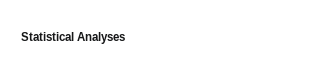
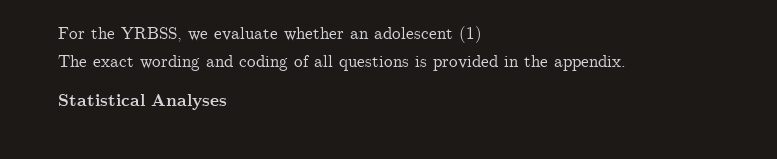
+ For the YRBSS, we evaluate whether an adolescent (1)
+ The exact wording and coding of all questions is provided in the appendix.

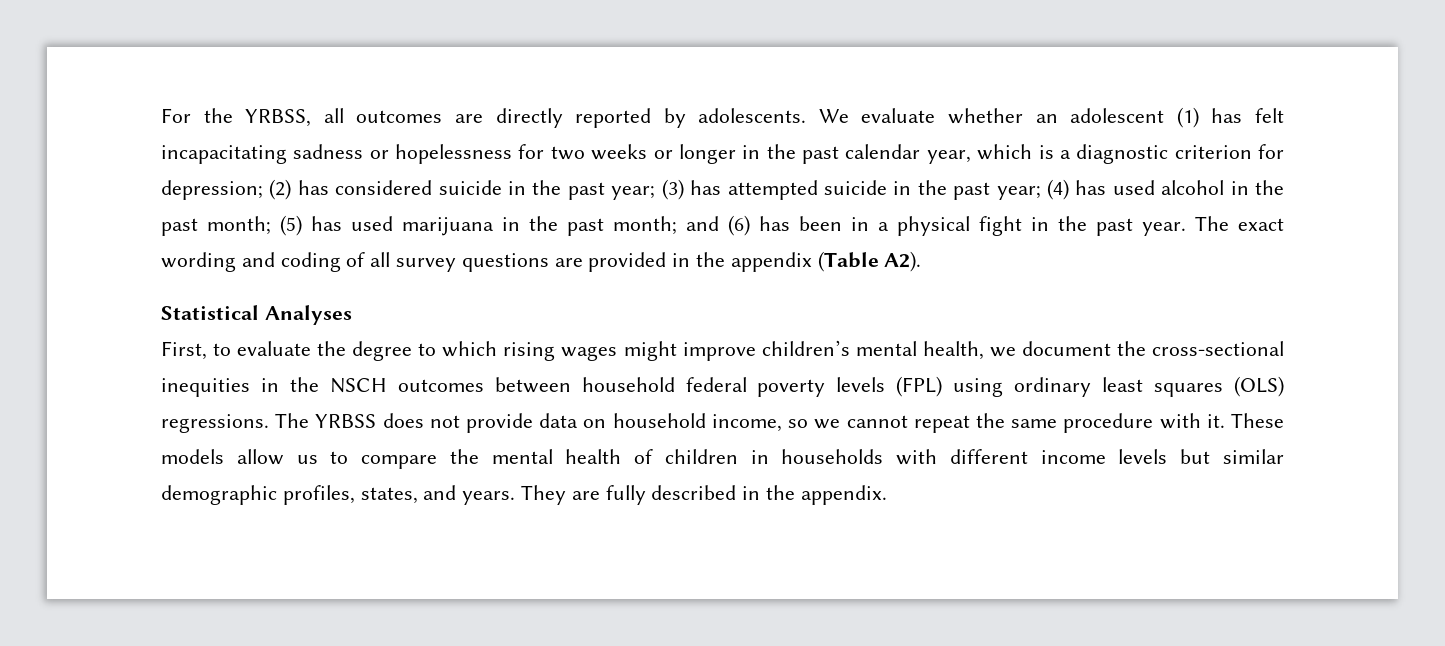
- For the YRBSS, we evaluate whether an adolescent (1)
- The exact wording and coding of all questions is provided in the appendix.
+ For the YRBSS, all outcomes are directly reported by adolescents. We evaluate whether an adolescent (1) has felt incapacitating sadness or hopelessness for two weeks or longer in the past calendar year, which is a diagnostic criterion for depression; (2) has considered suicide in the past year; (3) has attempted suicide in the past year; (4) has used alcohol in the past month; (5) has used marijuana in the past month; and (6) has been in a physical fight in the past year. The exact wording and coding of all survey questions are provided in the appendix (Table A2).
  Statistical Analyses
+ First, to evaluate the degree to which rising wages might improve children’s mental health, we document the cross-sectional inequities in the NSCH outcomes between household federal poverty levels (FPL) using ordinary least squares (OLS) regressions. The YRBSS does not provide data on household income, so we cannot repeat the same procedure with it. These models allow us to compare the mental health of children in households with different income levels but similar demographic profiles, states, and years. They are fully described in the appendix.

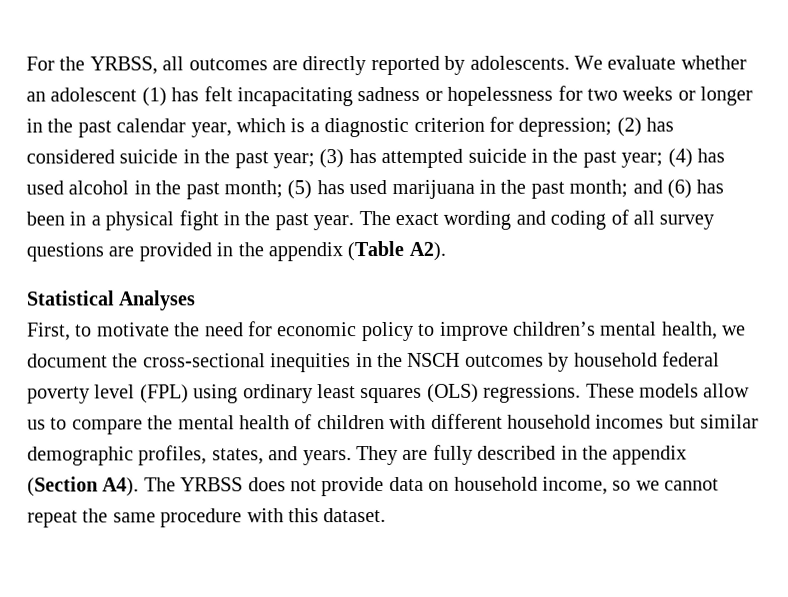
- First, to evaluate the degree to which rising wages might improve children’s mental health, we document the cross-sectional inequities in the NSCH outcomes between household federal poverty levels (FPL) using ordinary least squares (OLS) regressions.
+ First, to motivate the need for economic policy to improve children’s mental health, we document the cross-sectional inequities in the NSCH outcomes by household federal poverty level (FPL) using ordinary least squares (OLS) regressions.
- The YRBSS does not provide data on household income, so we cannot repeat the same procedure with it. These models allow us to compare the mental health of children in households with different income levels but similar demographic profiles, states, and years. They are fully described in the appendix.
+ These models allow us to compare the mental health of children with different household incomes but similar demographic profiles, states, and years. They are fully described in the appendix (Section A4). The YRBSS does not provide data on household income, so we cannot repeat the same procedure with this dataset.

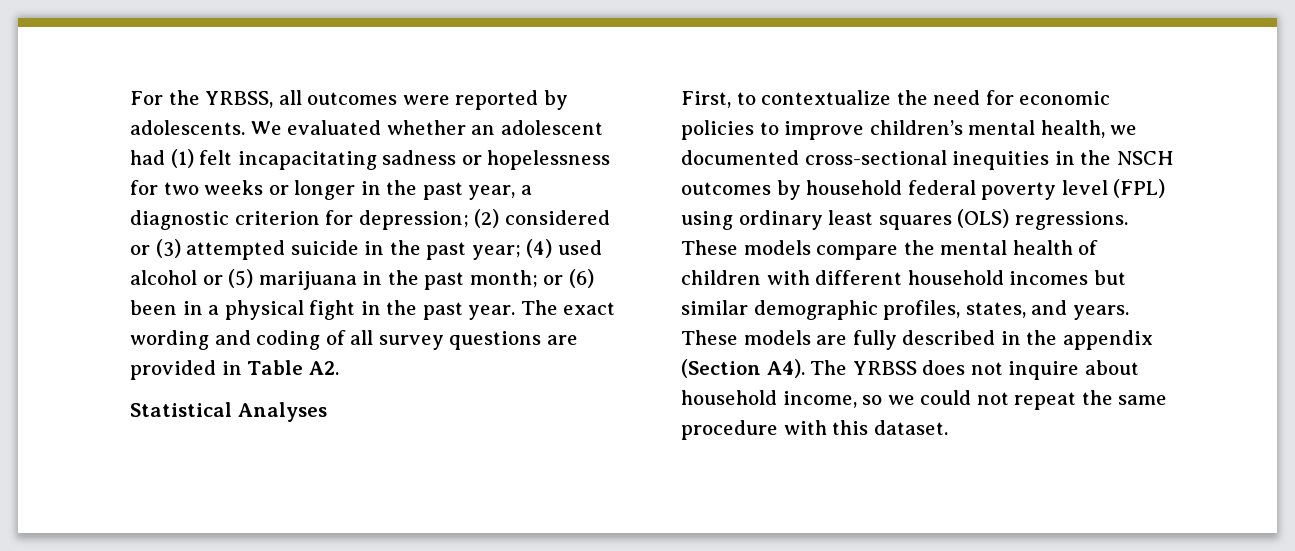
- For the YRBSS, all outcomes are directly reported by adolescents.
+ For the YRBSS, all outcomes were reported by adolescents.
- We evaluate whether an adolescent (1) has felt incapacitating sadness or hopelessness for two weeks or longer in the past calendar year, which is a diagnostic criterion for depression; (2) has considered suicide in the past year; (3) has attempted suicide in the past year; (4) has used alcohol in the past month; (5) has used marijuana in the past month; and (6) has been in a physical fight in the past year.
+ We evaluated whether an adolescent had (1) felt incapacitating sadness or hopelessness for two weeks or longer in the past year, a diagnostic criterion for depression; (2) considered or (3) attempted suicide in the past year; (4) used alcohol or (5) marijuana in the past month; or (6) been in a physical fight in the past year.
- The exact wording and coding of all survey questions are provided in the appendix (Table A2).
+ The exact wording and coding of all survey questions are provided in Table A2.
- First, to motivate the need for economic policy to improve children’s mental health, we document the cross-sectional inequities in the NSCH outcomes by household federal poverty level (FPL) using ordinary least squares (OLS) regressions.
+ First, to contextualize the need for economic policies to improve children’s mental health, we documented cross-sectional inequities in the NSCH outcomes by household federal poverty level (FPL) using ordinary least squares (OLS) regressions.
- These models allow us to compare the mental health of children with different household incomes but similar demographic profiles, states, and years.
+ These models compare the mental health of children with different household incomes but similar demographic profiles, states, and years.
- They are fully described in the appendix (Section A4). The YRBSS does not provide data on household income, so we cannot repeat the same procedure with this dataset.
+ These models are fully described in the appendix (Section A4). The YRBSS does not inquire about household income, so we could not repeat the same procedure with this dataset.

